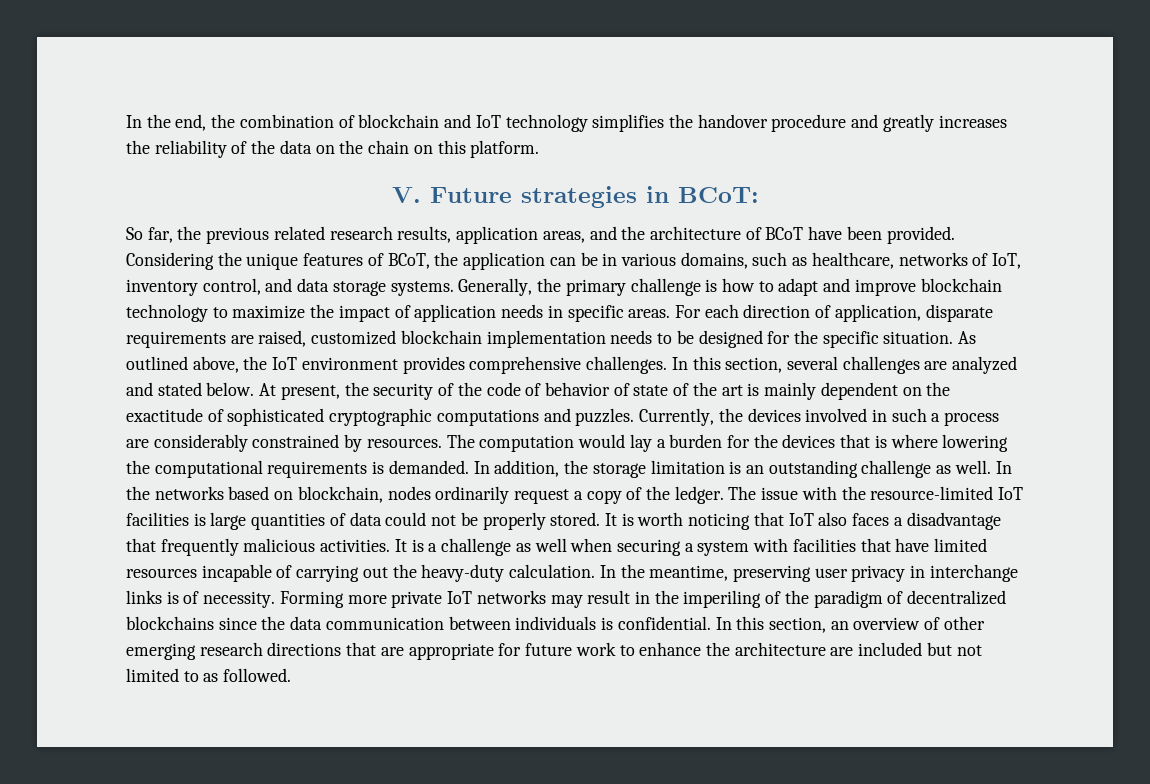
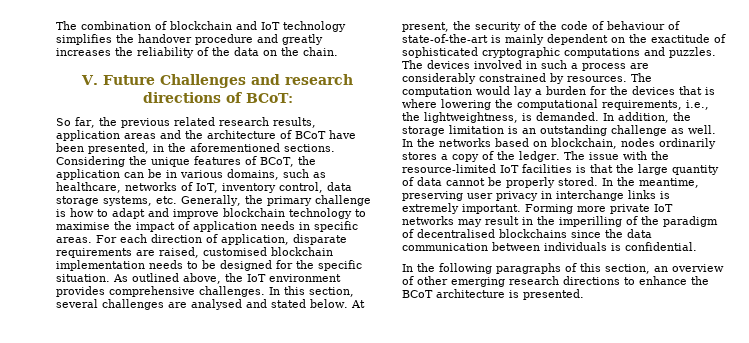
- In the end, the combination of blockchain and IoT technology simplifies the handover procedure and greatly increases the reliability of the data on the chain on this platform.
- V. Future strategies in BCoT:
+ The combination of blockchain and IoT technology simplifies the handover procedure and greatly increases the reliability of the data on the chain.
+ V. Future Challenges and research directions of BCoT:
- So far, the previous related research results, application areas, and the architecture of BCoT have been provided.
+ So far, the previous related research results, application areas and the architecture of BCoT have been presented, in the aforementioned sections.
- Considering the unique features of BCoT, the application can be in various domains, such as healthcare, networks of IoT, inventory control, and data storage systems. Generally, the primary challenge is how to adapt and improve blockchain technology to maximize the impact of application needs in specific areas.
+ Considering the unique features of BCoT, the application can be in various domains, such as healthcare, networks of IoT, inventory control, data storage systems, etc. Generally, the primary challenge is how to adapt and improve blockchain technology to maximise the impact of application needs in specific areas.
- For each direction of application, disparate requirements are raised, customized blockchain implementation needs to be designed for the specific situation.
+ For each direction of application, disparate requirements are raised, customised blockchain implementation needs to be designed for the specific situation.
- In this section, several challenges are analyzed and stated below.
+ In this section, several challenges are analysed and stated below.
- At present, the security of the code of behavior of state of the art is mainly dependent on the exactitude of sophisticated cryptographic computations and puzzles.
+ At present, the security of the code of behaviour of state-of-the-art is mainly dependent on the exactitude of sophisticated cryptographic computations and puzzles.
- Currently, the devices involved in such a process are considerably constrained by resources.
+ The devices involved in such a process are considerably constrained by resources.
- The computation would lay a burden for the devices that is where lowering the computational requirements is demanded.
+ The computation would lay a burden for the devices that is where lowering the computational requirements, i.e., the lightweightness, is demanded.
- In the networks based on blockchain, nodes ordinarily request a copy of the ledger.
+ In the networks based on blockchain, nodes ordinarily stores a copy of the ledger.
- The issue with the resource-limited IoT facilities is large quantities of data could not be properly stored. It is worth noticing that IoT also faces a disadvantage that frequently malicious activities. It is a challenge as well when securing a system with facilities that have limited resources incapable of carrying out the heavy-duty calculation.
+ The issue with the resource-limited IoT facilities is that the large quantity of data cannot be properly stored.
- In the meantime, preserving user privacy in interchange links is of necessity.
+ In the meantime, preserving user privacy in interchange links is extremely important.
- Forming more private IoT networks may result in the imperiling of the paradigm of decentralized blockchains since the data communication between individuals is confidential. In this section, an overview of other emerging research directions that are appropriate for future work to enhance the architecture are included but not limited to as followed.
+ Forming more private IoT networks may result in the imperilling of the paradigm of decentralised blockchains since the data communication between individuals is confidential.
+ In the following paragraphs of this section, an overview of other emerging research directions to enhance the BCoT architecture is presented.

